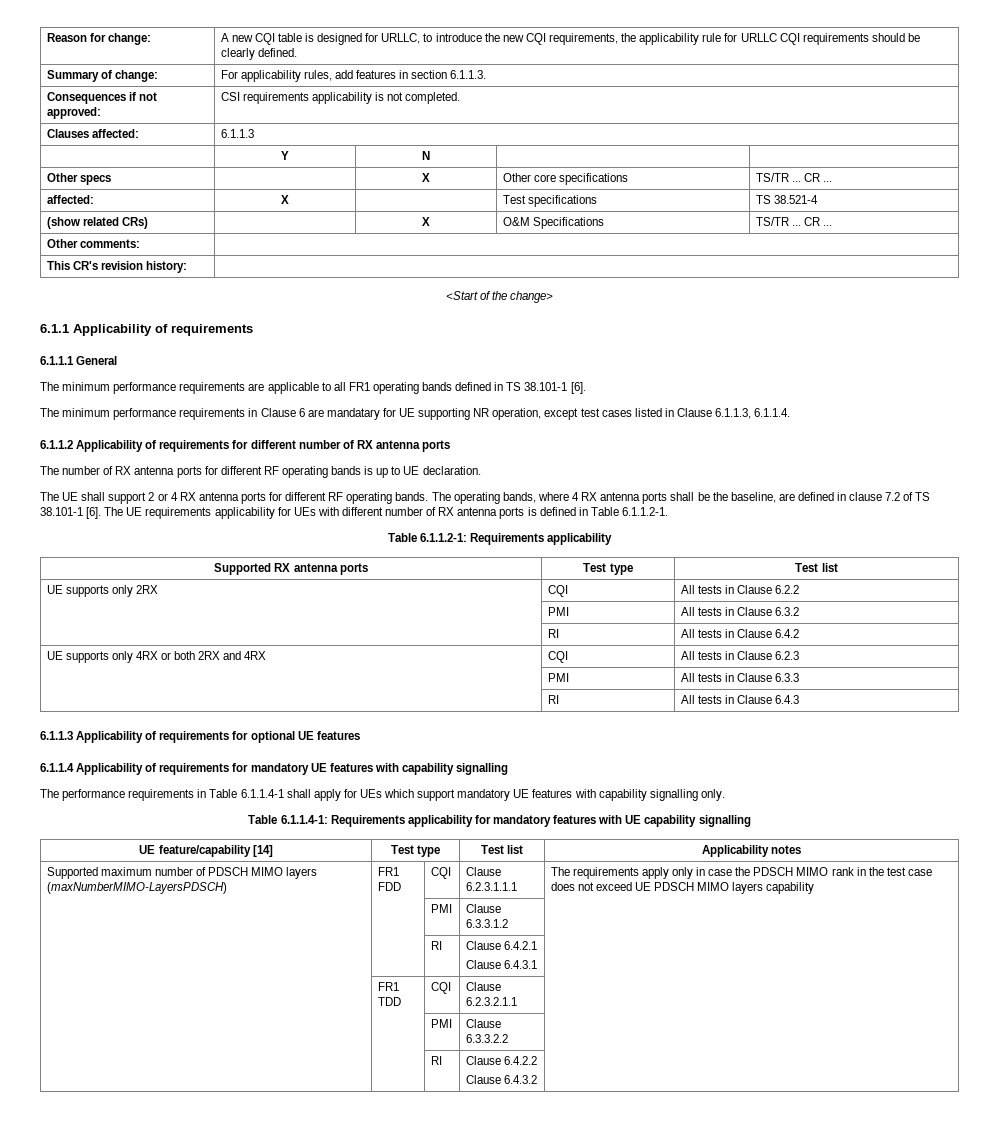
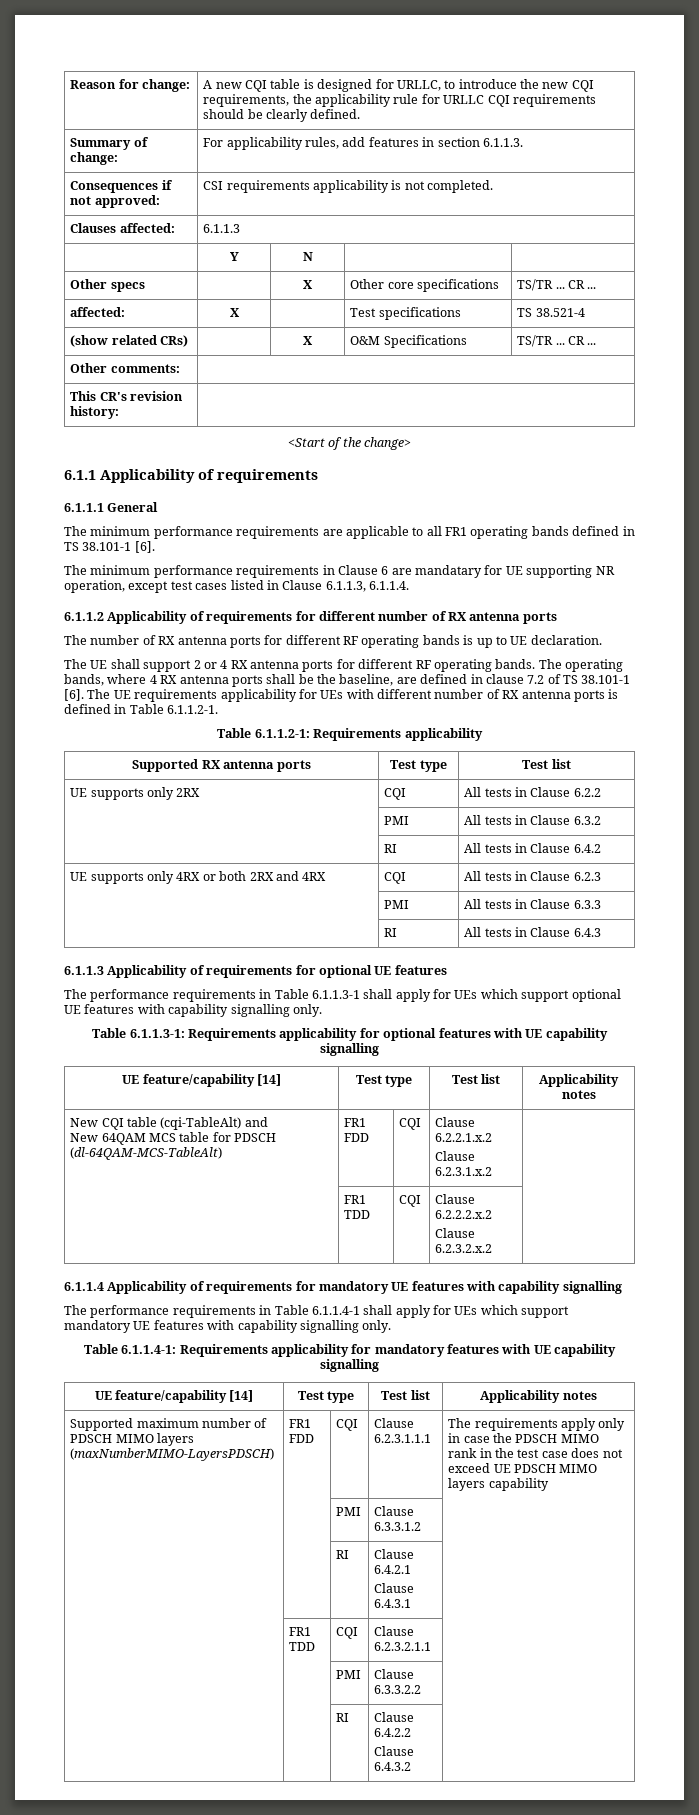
+ The performance requirements in Table 6.1.1.3-1 shall apply for UEs which support optional UE features with capability signalling only.
+ Table 6.1.1.3-1: Requirements applicability for optional features with UE capability signalling
+ UE feature/capability [14] | Test type | Test list | Applicability notes
+ New CQI table (cqi-TableAlt) and
+ New 64QAM MCS table for PDSCH (dl-64QAM-MCS-TableAlt) | FR1 FDD | CQI | Clause 6.2.2.1.x.2
+ Clause 6.2.3.1.x.2 |
+ | FR1 TDD | CQI | Clause 6.2.2.2.x.2
+ Clause 6.2.3.2.x.2 |

